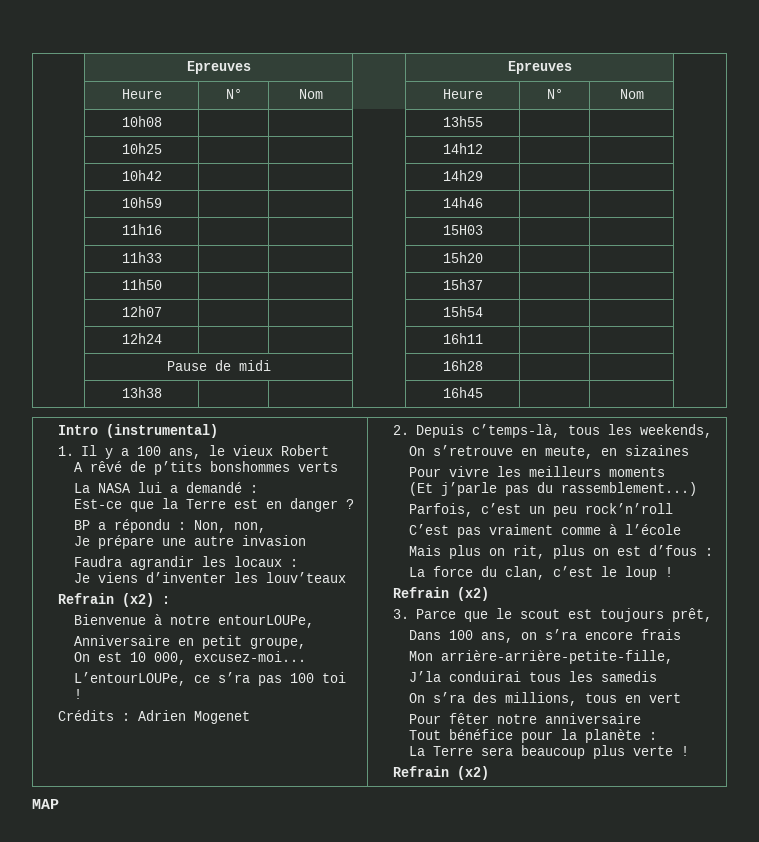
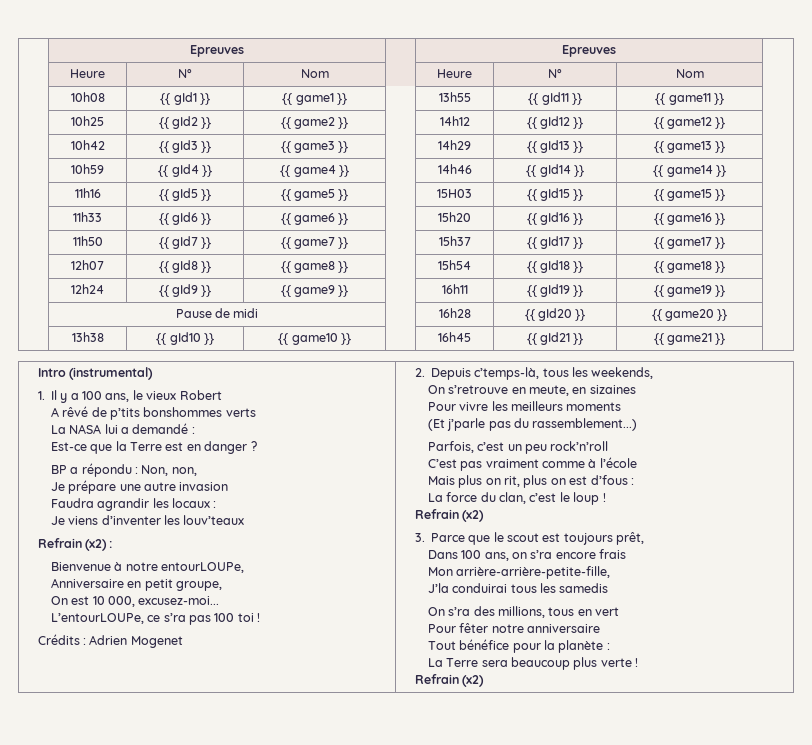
- | 10h08 | | | | 13h55 | | |
- | 10h25 | | | | 14h12 | | |
- | 10h42 | | | | 14h29 | | |
- | 10h59 | | | | 14h46 | | |
- | 11h16 | | | | 15H03 | | |
- | 11h33 | | | | 15h20 | | |
- | 11h50 | | | | 15h37 | | |
- | 12h07 | | | | 15h54 | | |
- | 12h24 | | | | 16h11 | | |
- | Pause de midi | | 16h28 | | |
- | 13h38 | | | | 16h45 | | |
+ | 10h08 | {{ gId1 }} | {{ game1 }} | | 13h55 | {{ gId11 }} | {{ game11 }} |
+ | 10h25 | {{ gId2 }} | {{ game2 }} | | 14h12 | {{ gId12 }} | {{ game12 }} |
+ | 10h42 | {{ gId3 }} | {{ game3 }} | | 14h29 | {{ gId13 }} | {{ game13 }} |
+ | 10h59 | {{ gId4 }} | {{ game4 }} | | 14h46 | {{ gId14 }} | {{ game14 }} |
+ | 11h16 | {{ gId5 }} | {{ game5 }} | | 15H03 | {{ gId15 }} | {{ game15 }} |
+ | 11h33 | {{ gId6 }} | {{ game6 }} | | 15h20 | {{ gId16 }} | {{ game16 }} |
+ | 11h50 | {{ gId7 }} | {{ game7 }} | | 15h37 | {{ gId17 }} | {{ game17 }} |
+ | 12h07 | {{ gId8 }} | {{ game8 }} | | 15h54 | {{ gId18 }} | {{ game18 }} |
+ | 12h24 | {{ gId9 }} | {{ game9 }} | | 16h11 | {{ gId19 }} | {{ game19 }} |
+ | Pause de midi | | 16h28 | {{ gId20 }} | {{ game20 }} |
+ | 13h38 | {{ gId10 }} | {{ game10 }} | | 16h45 | {{ gId21 }} | {{ game21 }} |
- MAP

